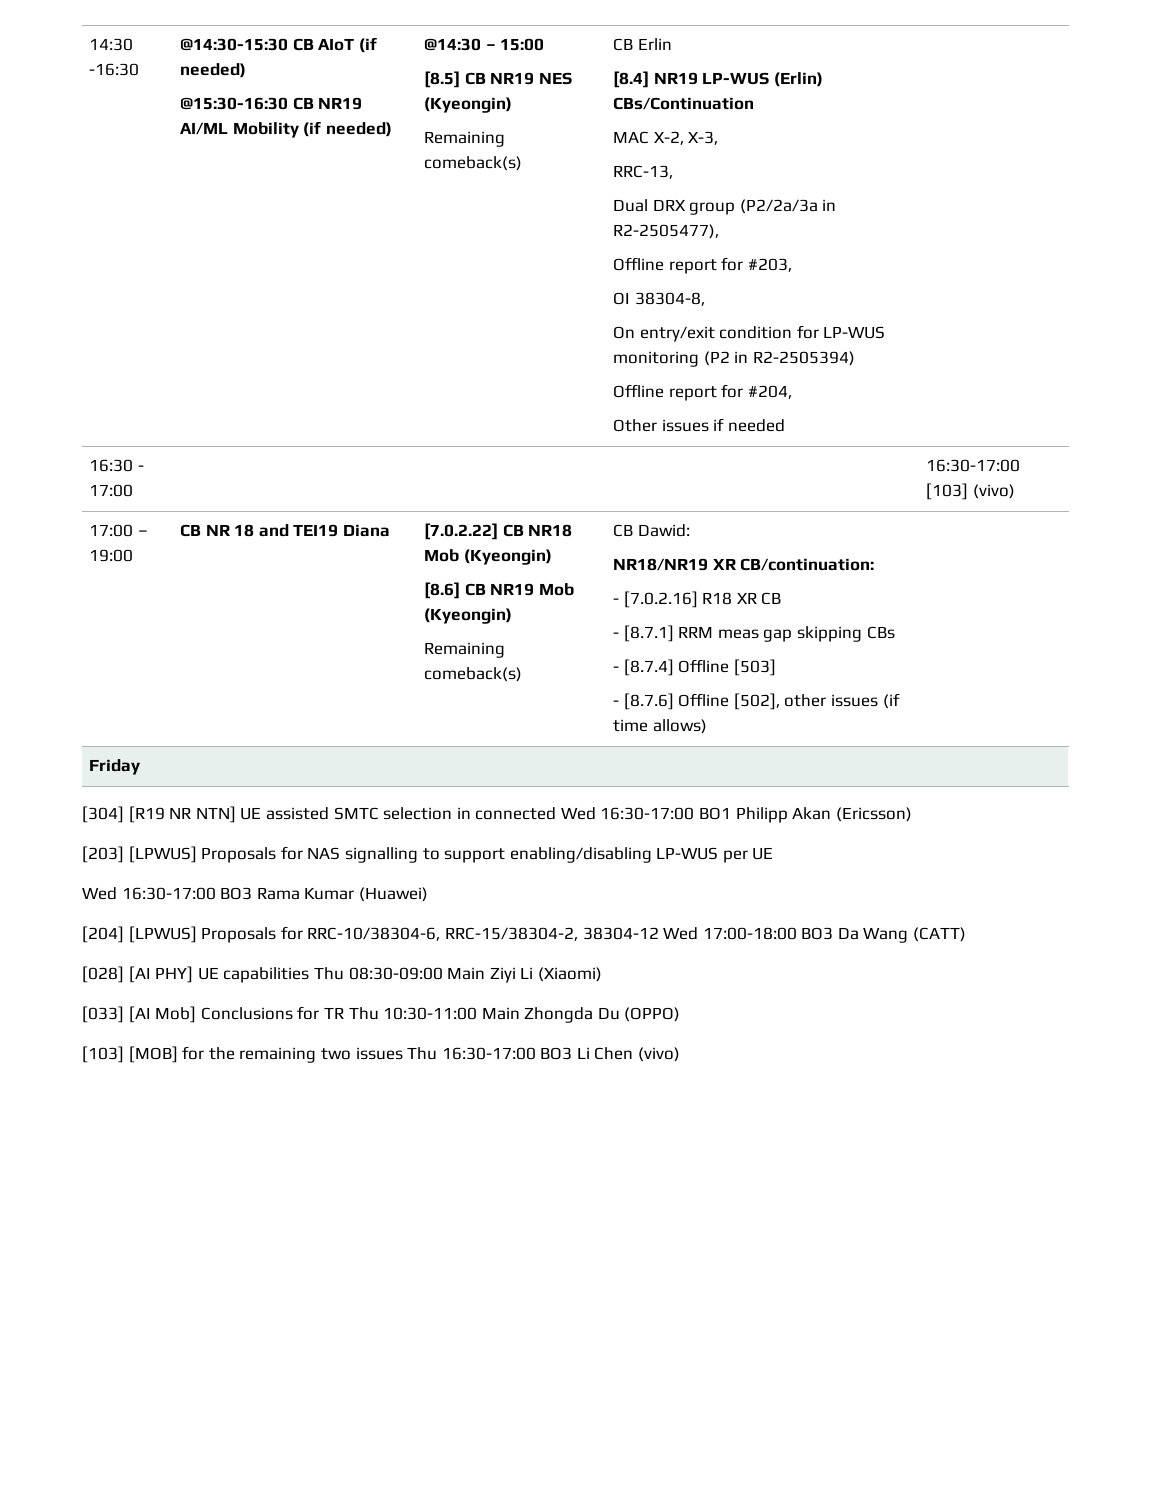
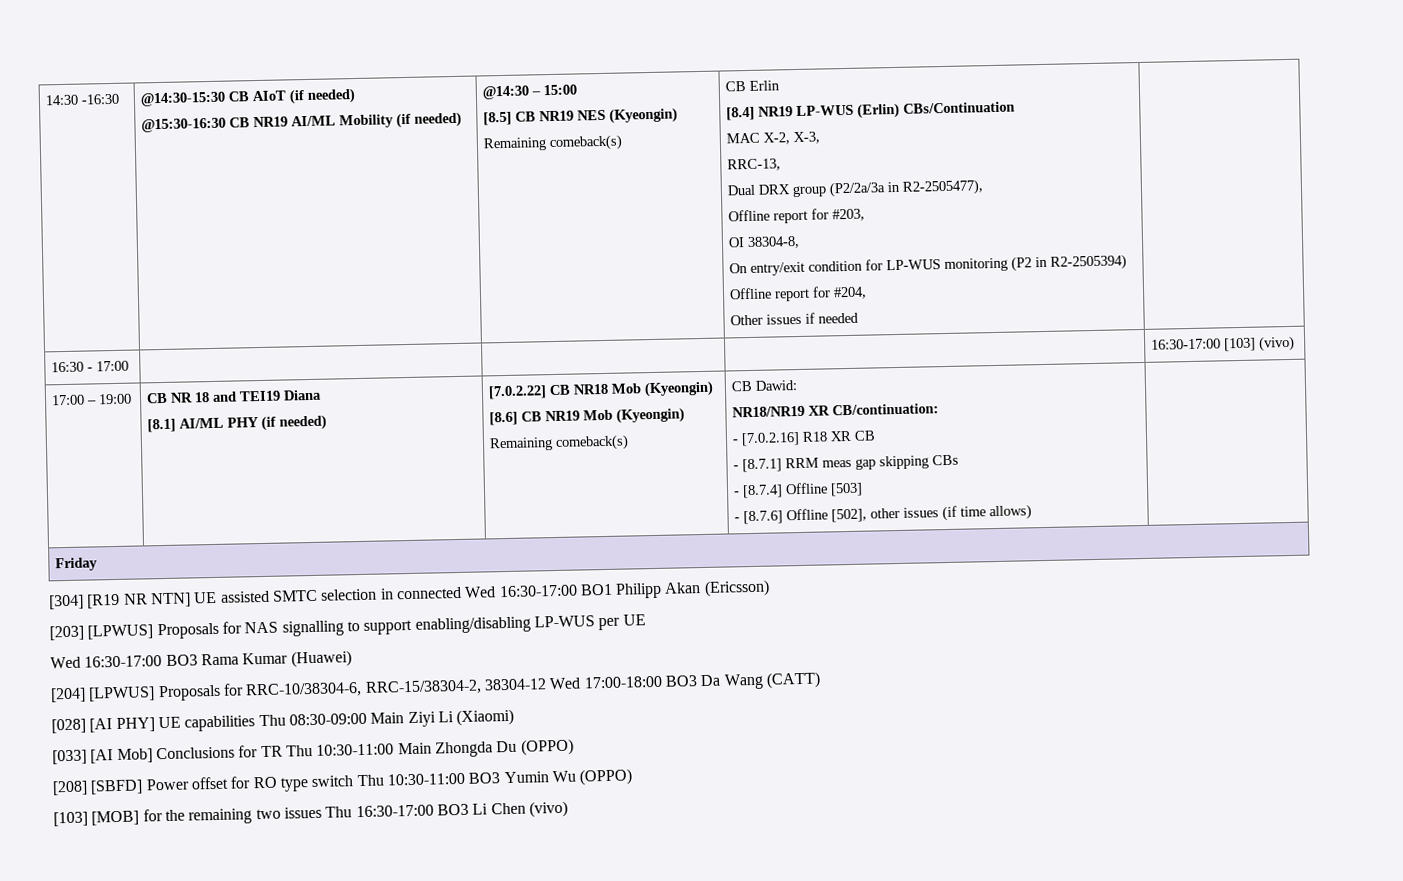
+ [8.1] AI/ML PHY (if needed)
+ [208] [SBFD] Power offset for RO type switch Thu 10:30-11:00 BO3 Yumin Wu (OPPO)

